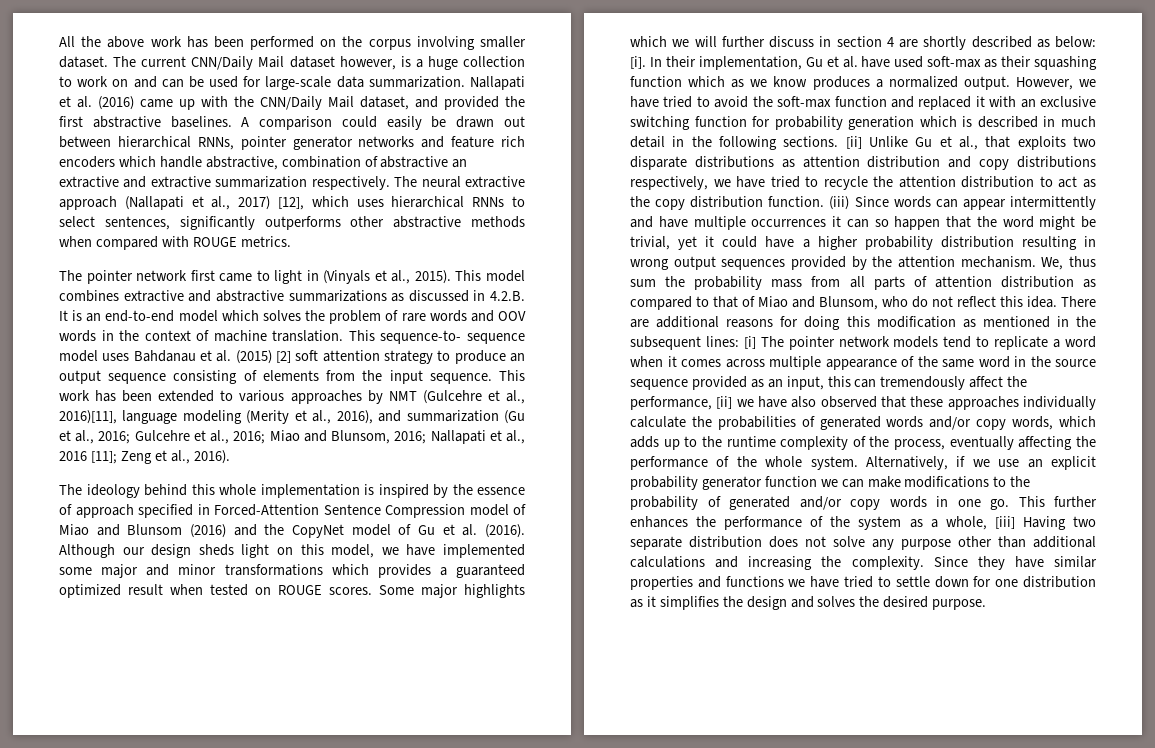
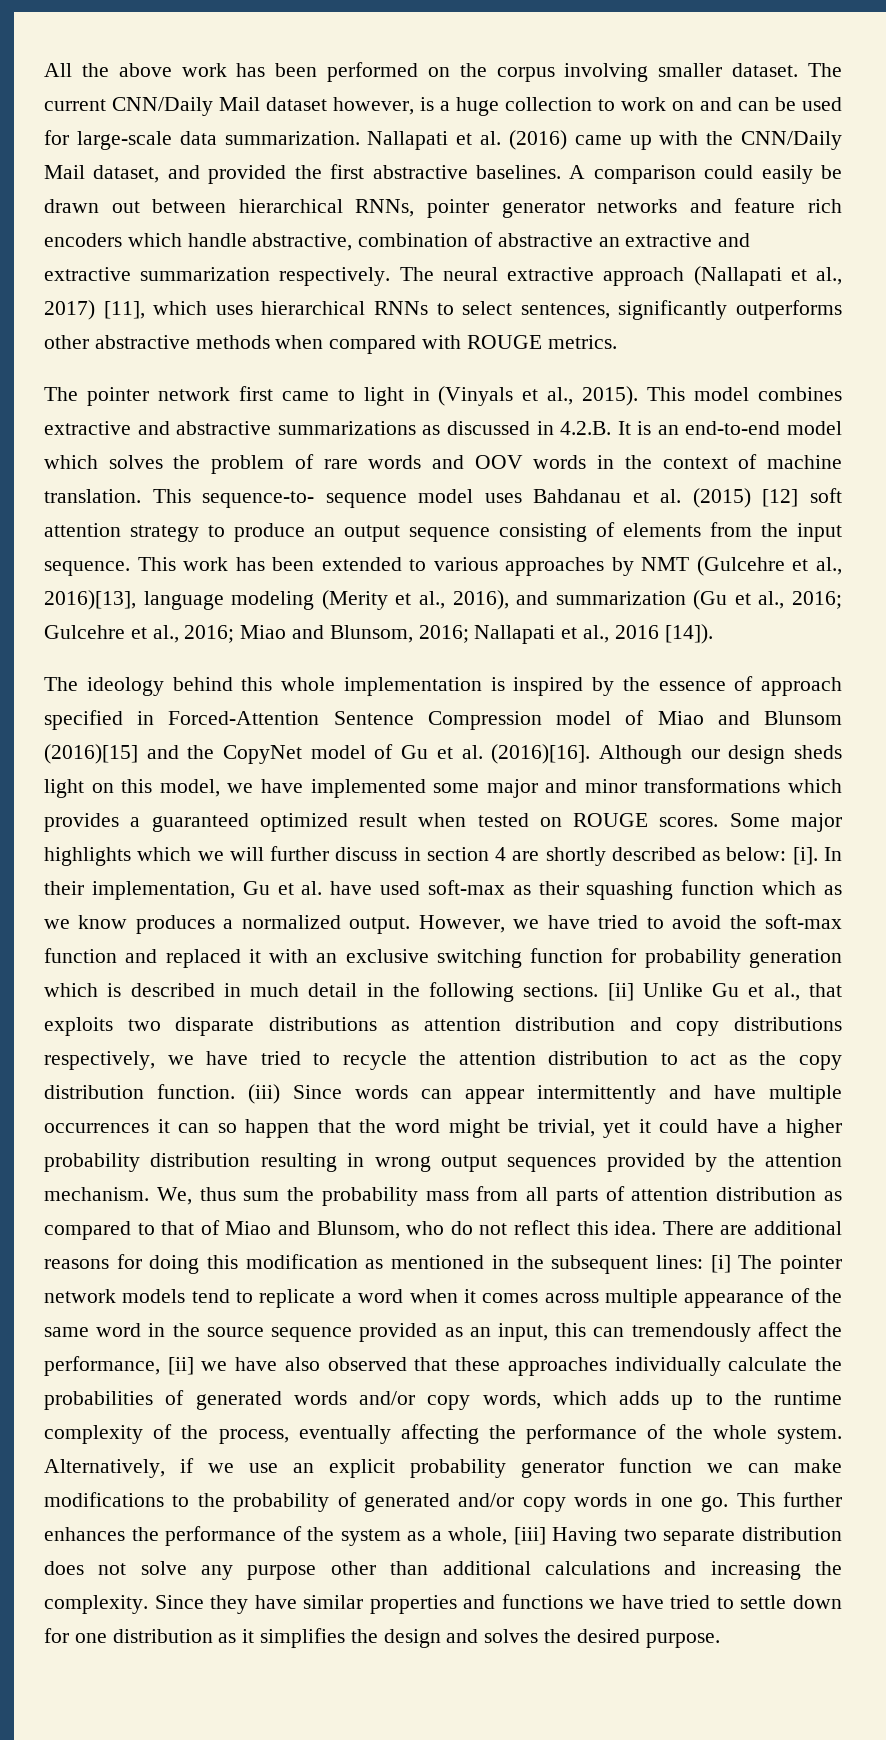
- The neural extractive approach (Nallapati et al., 2017) [12], which uses hierarchical RNNs to select sentences, significantly outperforms other abstractive methods when compared with ROUGE metrics.
+ The neural extractive approach (Nallapati et al., 2017) [11], which uses hierarchical RNNs to select sentences, significantly outperforms other abstractive methods when compared with ROUGE metrics.
- This sequence-to- sequence model uses Bahdanau et al. (2015) [2] soft attention strategy to produce an output sequence consisting of elements from the input sequence.
+ This sequence-to- sequence model uses Bahdanau et al. (2015) [12] soft attention strategy to produce an output sequence consisting of elements from the input sequence.
- This work has been extended to various approaches by NMT (Gulcehre et al., 2016)[11], language modeling (Merity et al., 2016), and summarization (Gu et al., 2016; Gulcehre et al., 2016; Miao and Blunsom, 2016; Nallapati et al., 2016 [11]; Zeng et al., 2016).
+ This work has been extended to various approaches by NMT (Gulcehre et al., 2016)[13], language modeling (Merity et al., 2016), and summarization (Gu et al., 2016; Gulcehre et al., 2016; Miao and Blunsom, 2016; Nallapati et al., 2016 [14]).
- The ideology behind this whole implementation is inspired by the essence of approach specified in Forced-Attention Sentence Compression model of Miao and Blunsom (2016) and the CopyNet model of Gu et al. (2016).
+ The ideology behind this whole implementation is inspired by the essence of approach specified in Forced-Attention Sentence Compression model of Miao and Blunsom (2016)[15] and the CopyNet model of Gu et al. (2016)[16].

